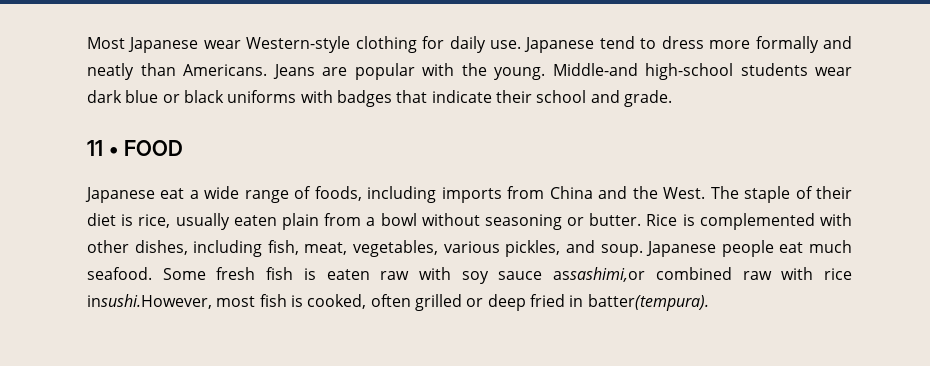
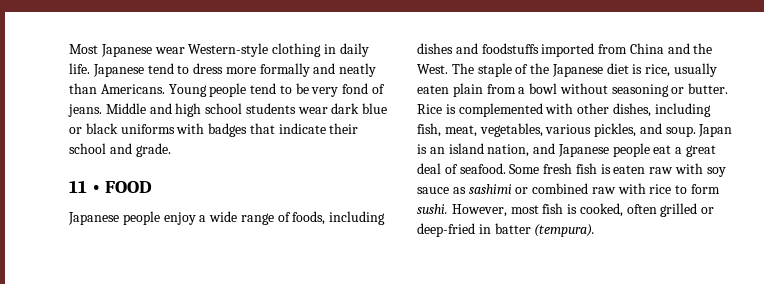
- Most Japanese wear Western-style clothing for daily use.
+ Most Japanese wear Western-style clothing in daily life.
- Jeans are popular with the young. Middle-and high-school students wear dark blue or black uniforms with badges that indicate their school and grade.
+ Young people tend to be very fond of jeans. Middle and high school students wear dark blue or black uniforms with badges that indicate their school and grade.
- Japanese eat a wide range of foods, including imports from China and the West.
+ Japanese people enjoy a wide range of foods, including dishes and foodstuffs imported from China and the West.
- The staple of their diet is rice, usually eaten plain from a bowl without seasoning or butter.
+ The staple of the Japanese diet is rice, usually eaten plain from a bowl without seasoning or butter.
- Japanese people eat much seafood.
+ Japan is an island nation, and Japanese people eat a great deal of seafood.
- Some fresh fish is eaten raw with soy sauce assashimi,or combined raw with rice insushi.However, most fish is cooked, often grilled or deep fried in batter(tempura).
+ Some fresh fish is eaten raw with soy sauce as sashimi or combined raw with rice to form sushi. However, most fish is cooked, often grilled or deep-fried in batter (tempura).

